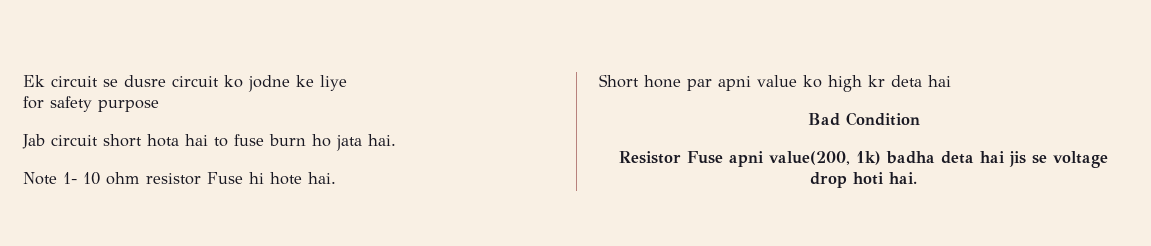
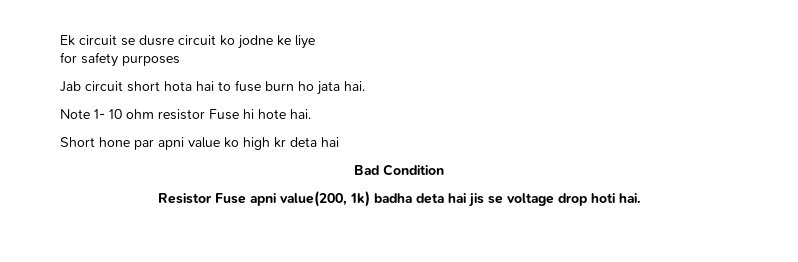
- for safety purpose
+ for safety purposes

